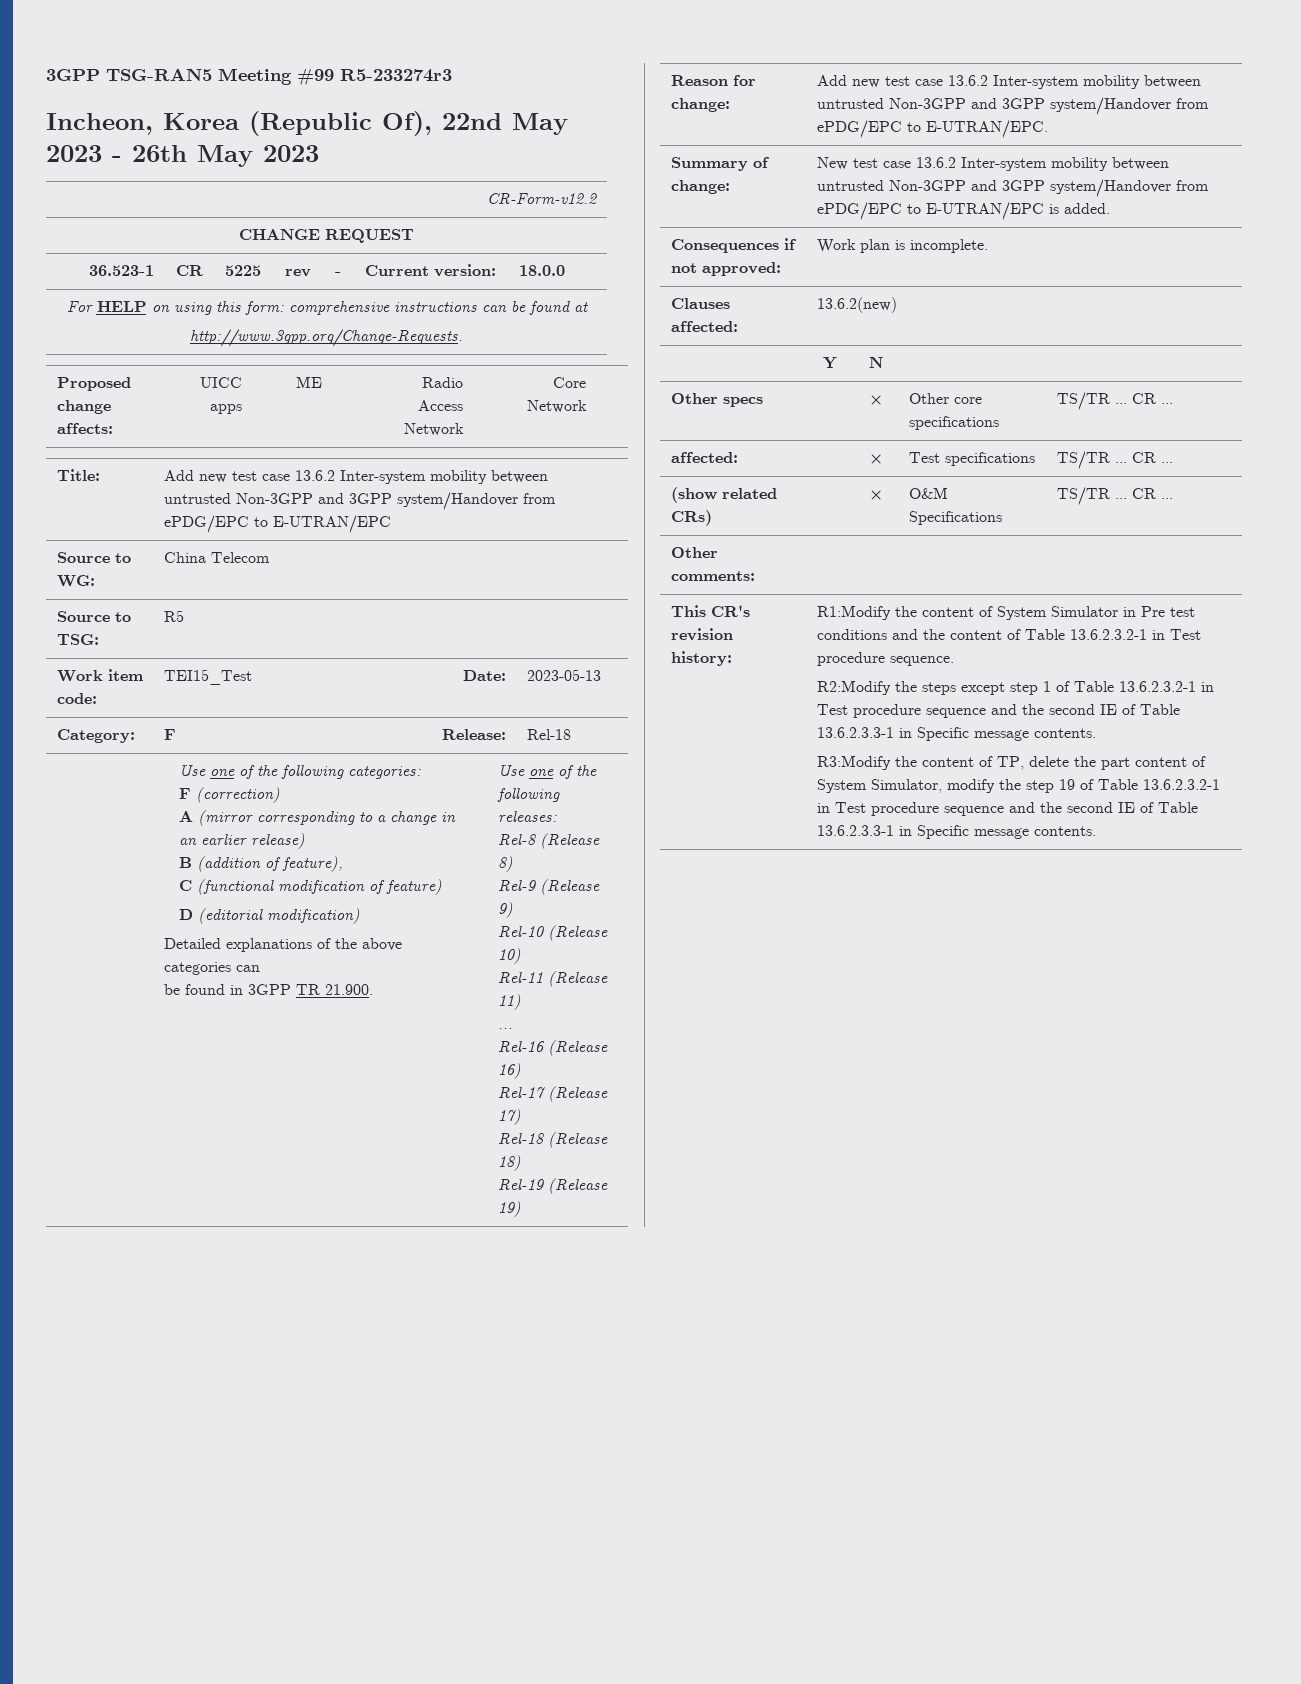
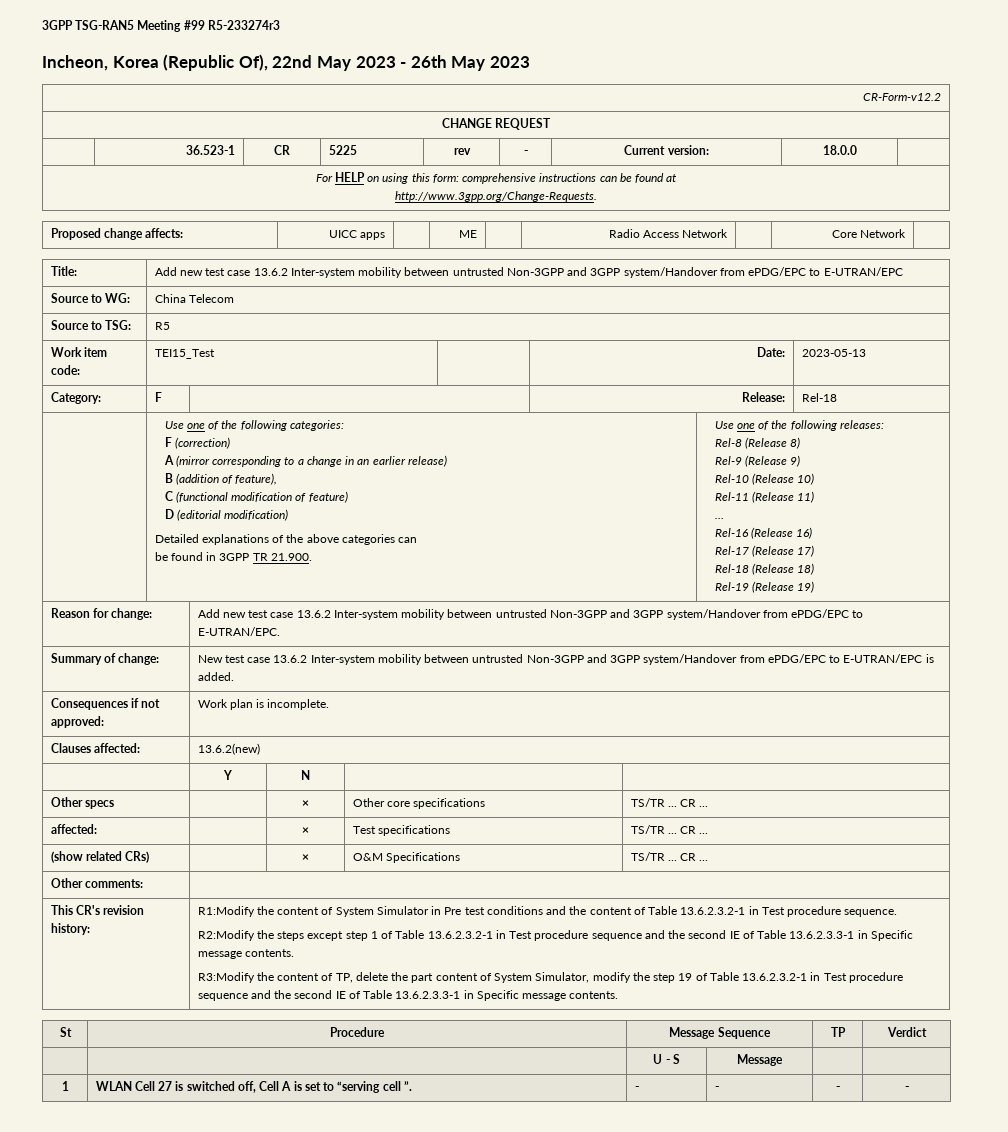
+ St | Procedure | Message Sequence | TP | Verdict
+ | | U - S | Message | |
+ 1 | WLAN Cell 27 is switched off, Cell A is set to “serving cell ”. | - | - | - | -

